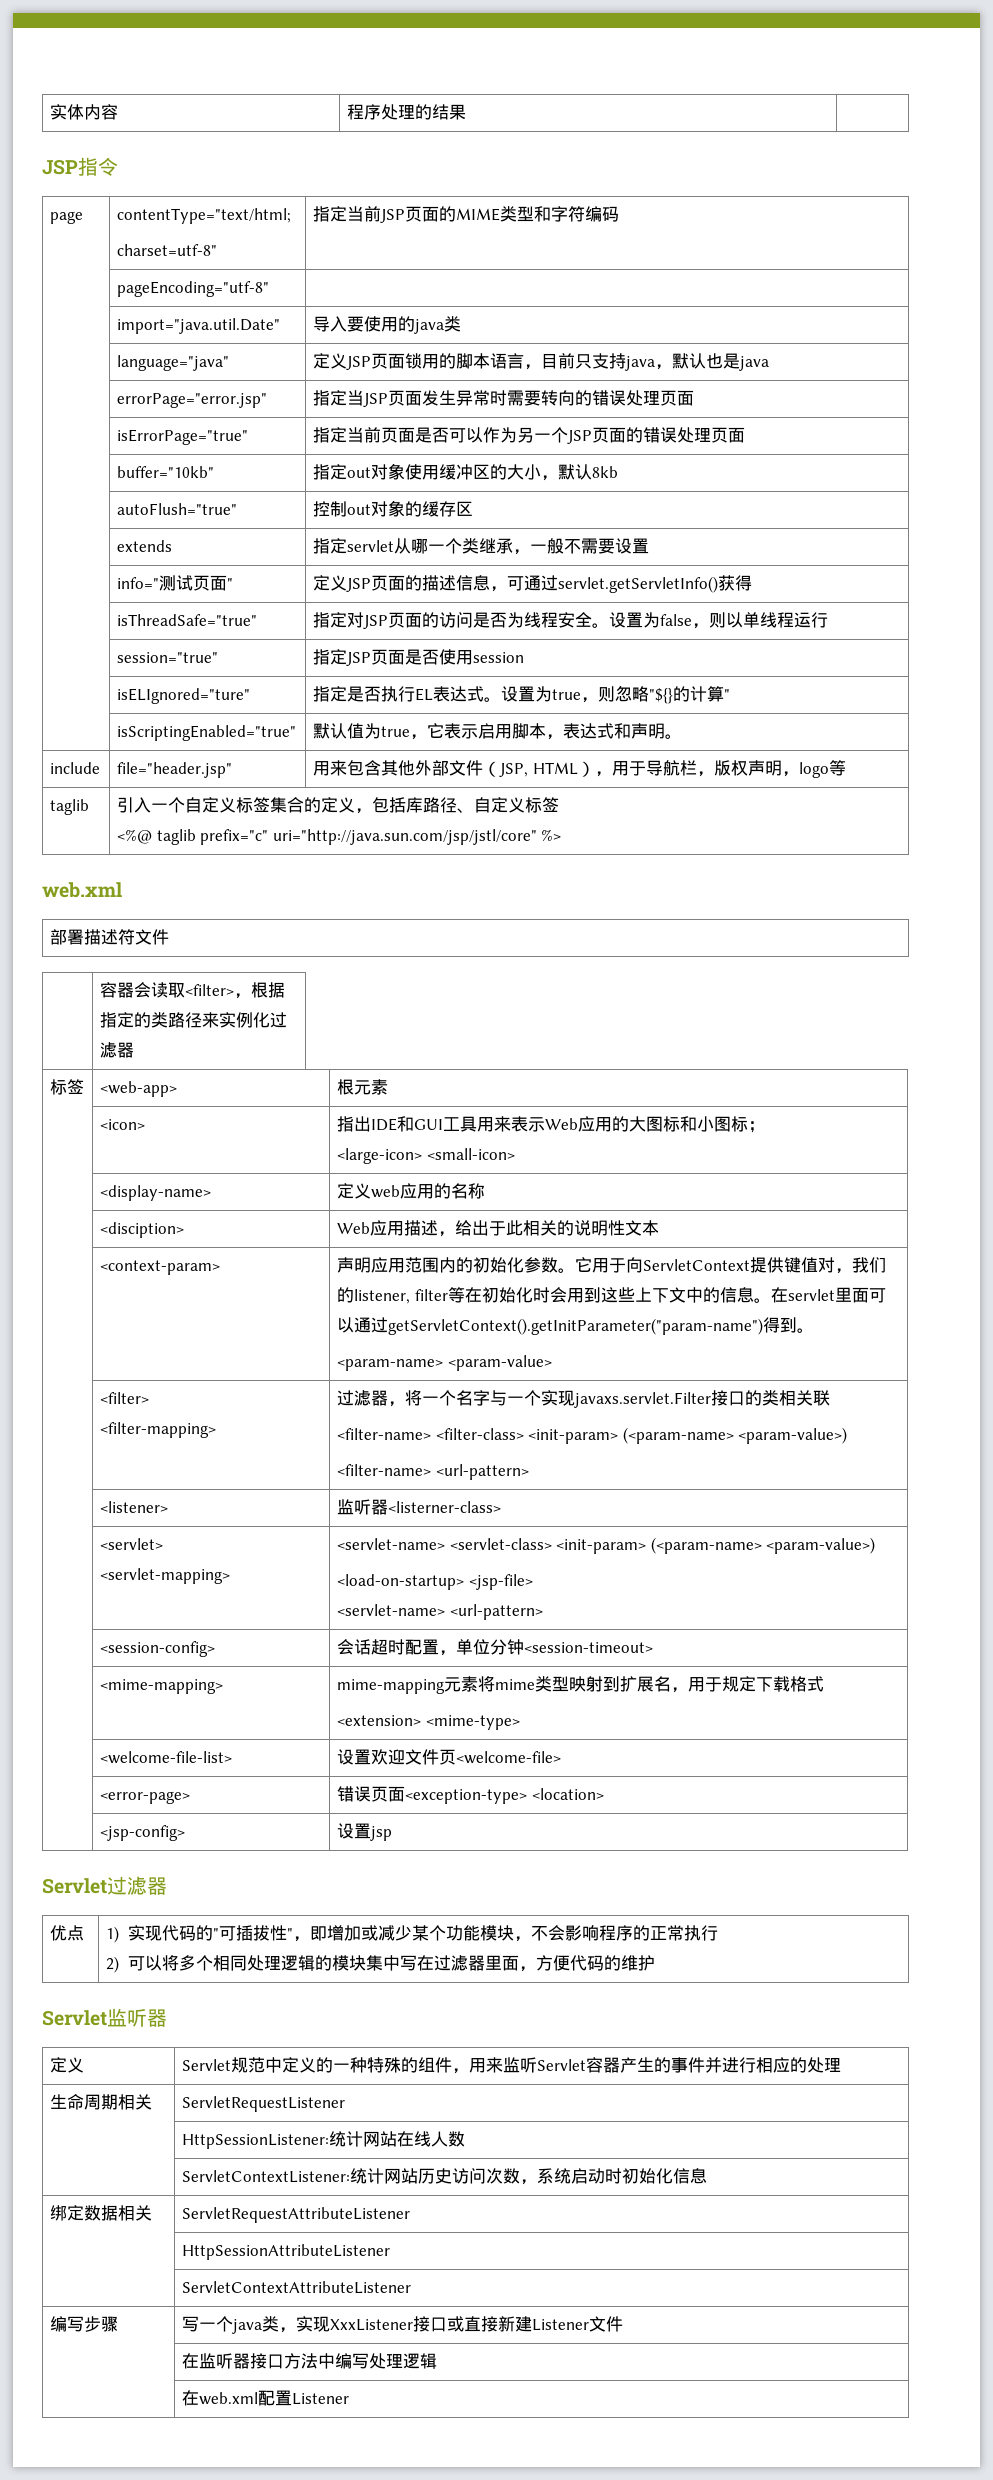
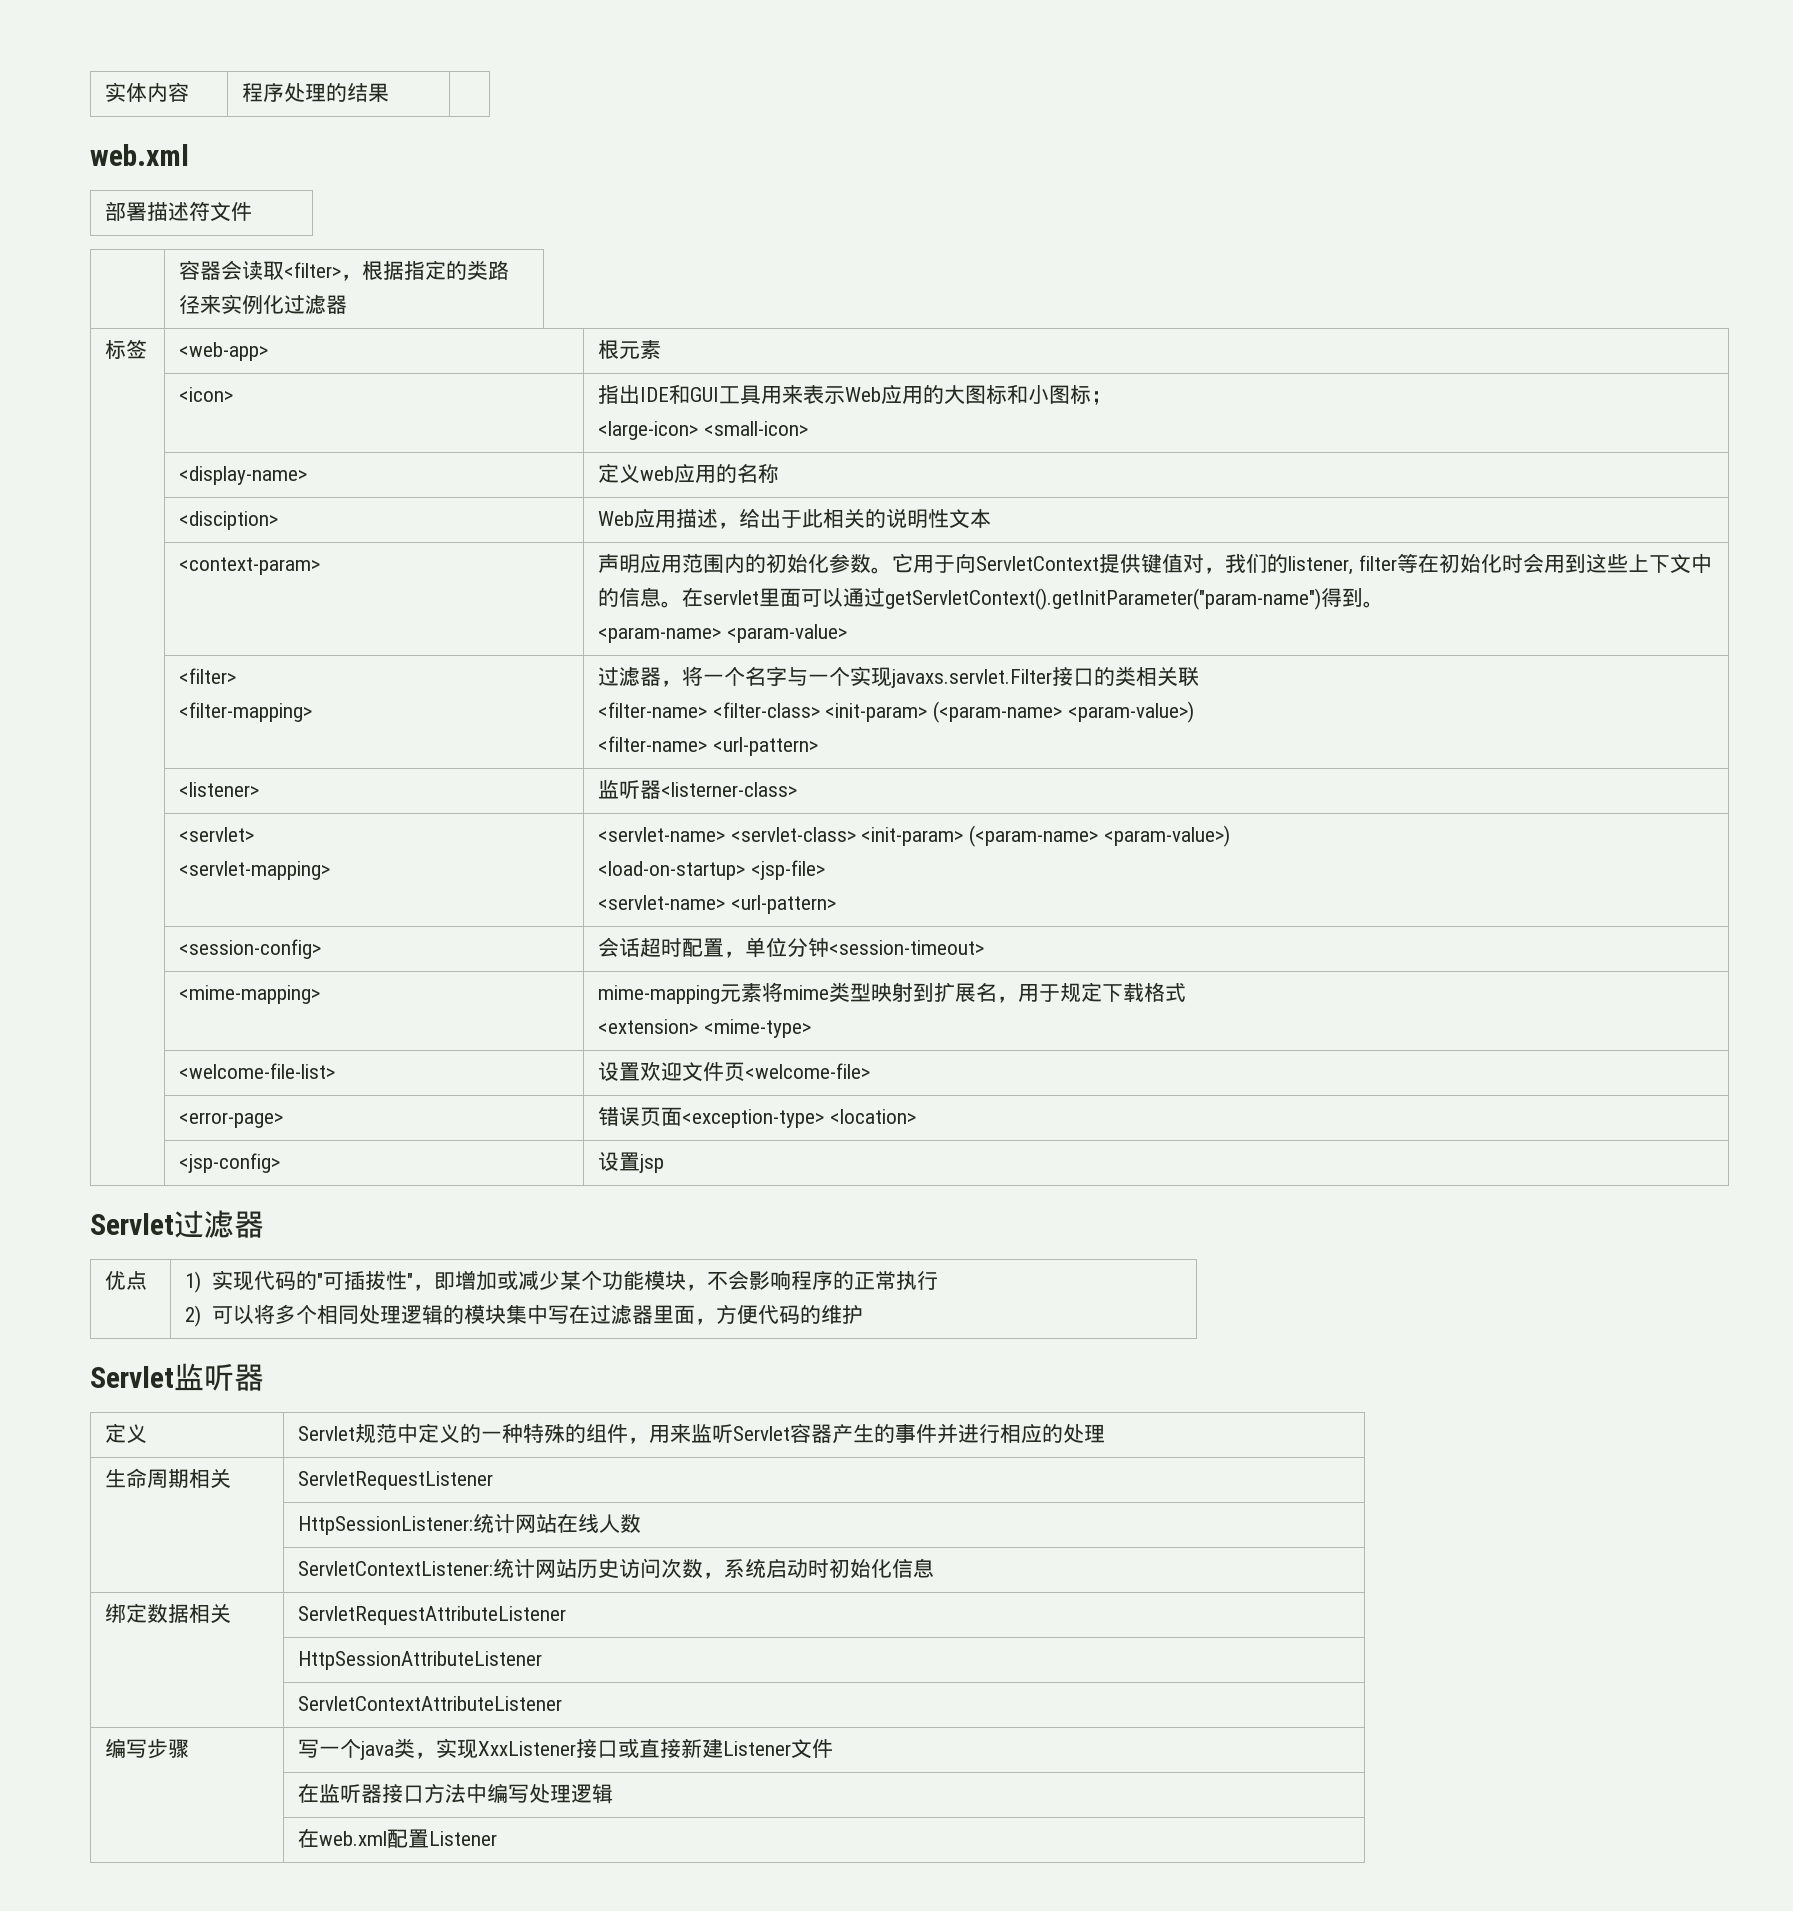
- JSP指令
- page | contentType="text/html;
- charset=utf-8" | 指定当前JSP页面的MIME类型和字符编码
- | pageEncoding="utf-8" |
- | import="java.util.Date" | 导入要使用的java类
- | language="java" | 定义JSP页面锁用的脚本语言，目前只支持java，默认也是java
- | errorPage="error.jsp" | 指定当JSP页面发生异常时需要转向的错误处理页面
- | isErrorPage="true" | 指定当前页面是否可以作为另一个JSP页面的错误处理页面
- | buffer="10kb" | 指定out对象使用缓冲区的大小，默认8kb
- | autoFlush="true" | 控制out对象的缓存区
- | extends | 指定servlet从哪一个类继承，一般不需要设置
- | info="测试页面" | 定义JSP页面的描述信息，可通过servlet.getServletInfo()获得
- | isThreadSafe="true" | 指定对JSP页面的访问是否为线程安全。设置为false，则以单线程运行
- | session="true" | 指定JSP页面是否使用session
- | isELIgnored="ture" | 指定是否执行EL表达式。设置为true，则忽略"${}的计算"
- | isScriptingEnabled="true" | 默认值为true，它表示启用脚本，表达式和声明。
- include | file="header.jsp" | 用来包含其他外部文件（JSP, HTML），用于导航栏，版权声明，logo等
- taglib | 引入一个自定义标签集合的定义，包括库路径、自定义标签
- <%@ taglib prefix="c" uri="http://java.sun.com/jsp/jstl/core" %>

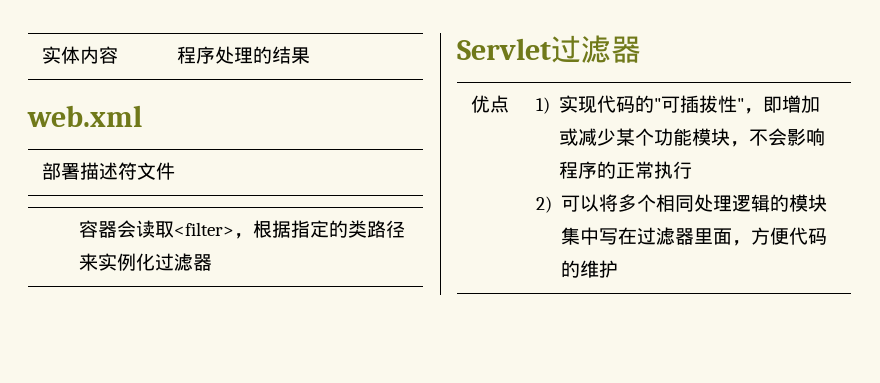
- 标签 | <web-app> | 根元素
- | <icon> | 指出IDE和GUI工具用来表示Web应用的大图标和小图标；
- <large-icon> <small-icon>
- | <display-name> | 定义web应用的名称
- | <disciption> | Web应用描述，给出于此相关的说明性文本
- | <context-param> | 声明应用范围内的初始化参数。它用于向ServletContext提供键值对，我们的listener, filter等在初始化时会用到这些上下文中的信息。在servlet里面可以通过getServletContext().getInitParameter("param-name")得到。
- <param-name> <param-value>
- | <filter>
- <filter-mapping> | 过滤器，将一个名字与一个实现javaxs.servlet.Filter接口的类相关联
- <filter-name> <filter-class> <init-param> (<param-name> <param-value>)
- <filter-name> <url-pattern>
- | <listener> | 监听器<listerner-class>
- | <servlet>
- <servlet-mapping> | <servlet-name> <servlet-class> <init-param> (<param-name> <param-value>)
- <load-on-startup> <jsp-file>
- <servlet-name> <url-pattern>
- | <session-config> | 会话超时配置，单位分钟<session-timeout>
- | <mime-mapping> | mime-mapping元素将mime类型映射到扩展名，用于规定下载格式
- <extension> <mime-type>
- | <welcome-file-list> | 设置欢迎文件页<welcome-file>
- | <error-page> | 错误页面<exception-type> <location>
- | <jsp-config> | 设置jsp
- Servlet监听器
- 定义 | Servlet规范中定义的一种特殊的组件，用来监听Servlet容器产生的事件并进行相应的处理
- 生命周期相关 | ServletRequestListener
- | HttpSessionListener:统计网站在线人数
- | ServletContextListener:统计网站历史访问次数，系统启动时初始化信息
- 绑定数据相关 | ServletRequestAttributeListener
- | HttpSessionAttributeListener
- | ServletContextAttributeListener
- 编写步骤 | 写一个java类，实现XxxListener接口或直接新建Listener文件
- | 在监听器接口方法中编写处理逻辑
- | 在web.xml配置Listener

